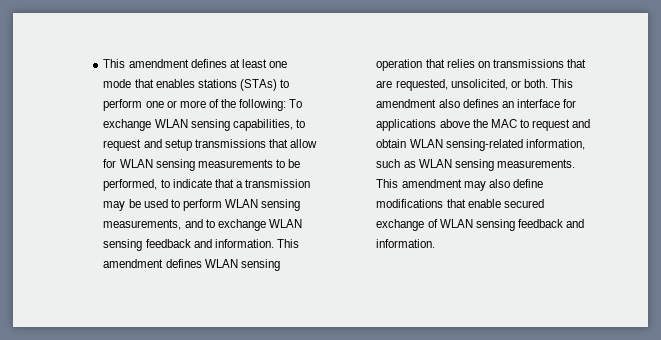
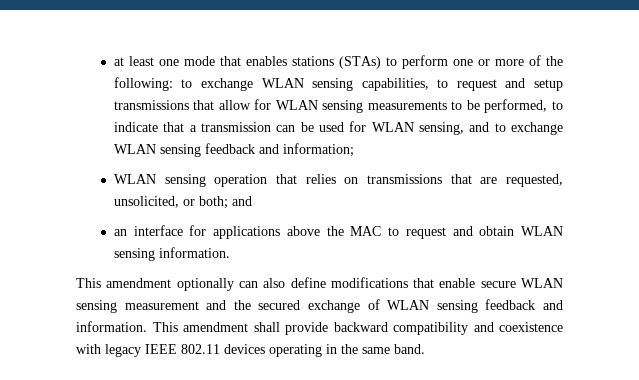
- This amendment defines at least one mode that enables stations (STAs) to perform one or more of the following:
+ at least one mode that enables stations (STAs) to perform one or more of the following:
- To exchange WLAN sensing capabilities, to request and setup transmissions that allow for WLAN sensing measurements to be performed, to indicate that a transmission may be used to perform WLAN sensing measurements, and to exchange WLAN sensing feedback and information. This amendment defines WLAN sensing operation that relies on transmissions that are requested, unsolicited, or both. This amendment also defines an interface for applications above the MAC to request and obtain WLAN sensing-related information, such as WLAN sensing measurements. This amendment may also define modifications that enable secured exchange of WLAN sensing feedback and information.
+ to exchange WLAN sensing capabilities, to request and setup transmissions that allow for WLAN sensing measurements to be performed, to indicate that a transmission can be used for WLAN sensing, and to exchange WLAN sensing feedback and information;
+ WLAN sensing operation that relies on transmissions that are requested, unsolicited, or both; and
+ an interface for applications above the MAC to request and obtain WLAN sensing information.
+ This amendment optionally can also define modifications that enable secure WLAN sensing measurement and the secured exchange of WLAN sensing feedback and information.
+ This amendment shall provide backward compatibility and coexistence with legacy IEEE 802.11 devices operating in the same band.

